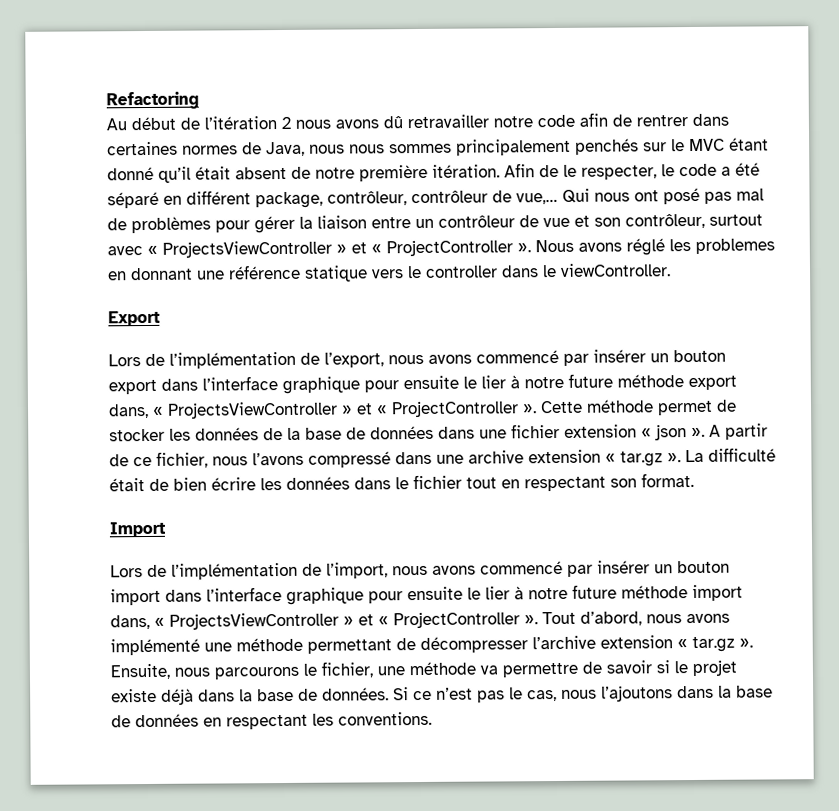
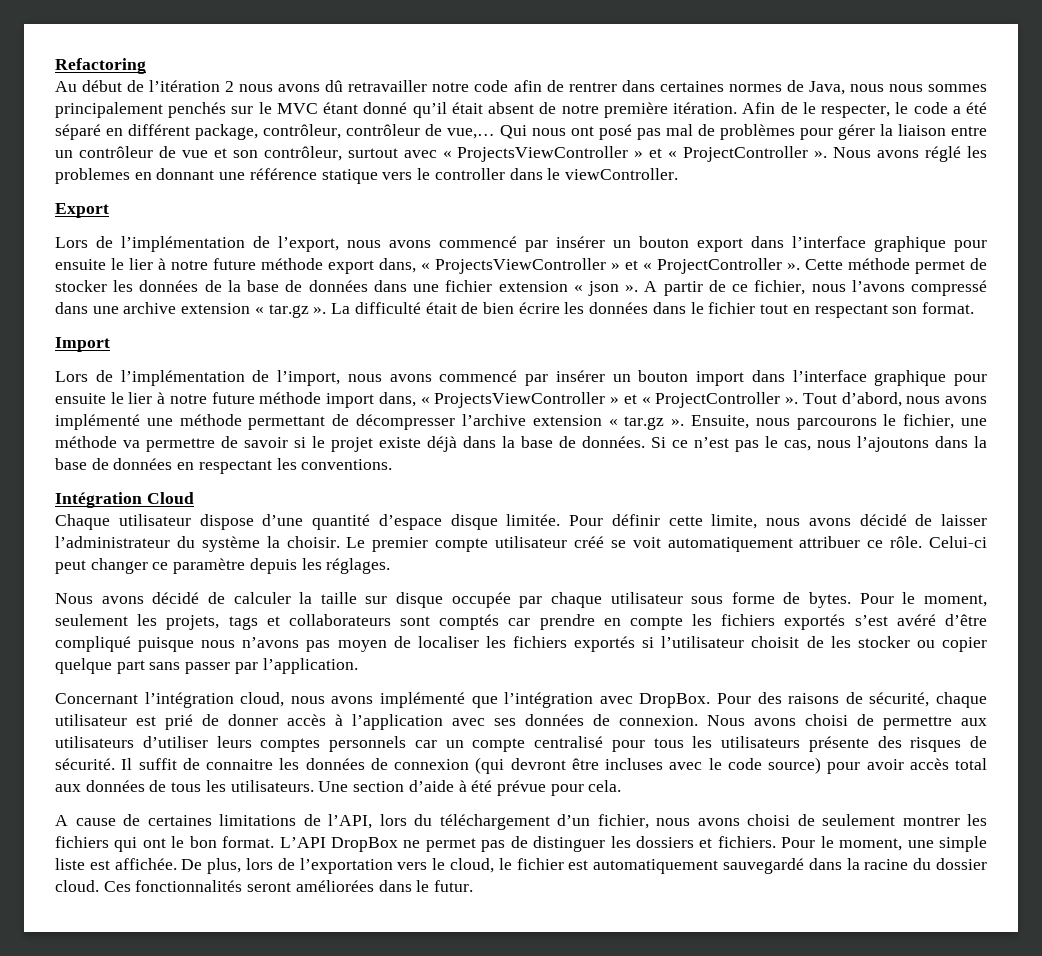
+ Intégration Cloud
+ Chaque utilisateur dispose d’une quantité d’espace disque limitée. Pour définir cette limite, nous avons décidé de laisser l’administrateur du système la choisir. Le premier compte utilisateur créé se voit automatiquement attribuer ce rôle. Celui-ci peut changer ce paramètre depuis les réglages.
+ Nous avons décidé de calculer la taille sur disque occupée par chaque utilisateur sous forme de bytes. Pour le moment, seulement les projets, tags et collaborateurs sont comptés car prendre en compte les fichiers exportés s’est avéré d’être compliqué puisque nous n’avons pas moyen de localiser les fichiers exportés si l’utilisateur choisit de les stocker ou copier quelque part sans passer par l’application.
+ Concernant l’intégration cloud, nous avons implémenté que l’intégration avec DropBox. Pour des raisons de sécurité, chaque utilisateur est prié de donner accès à l’application avec ses données de connexion. Nous avons choisi de permettre aux utilisateurs d’utiliser leurs comptes personnels car un compte centralisé pour tous les utilisateurs présente des risques de sécurité. Il suffit de connaitre les données de connexion (qui devront être incluses avec le code source) pour avoir accès total aux données de tous les utilisateurs. Une section d’aide à été prévue pour cela.
+ A cause de certaines limitations de l’API, lors du téléchargement d’un fichier, nous avons choisi de seulement montrer les fichiers qui ont le bon format. L’API DropBox ne permet pas de distinguer les dossiers et fichiers. Pour le moment, une simple liste est affichée. De plus, lors de l’exportation vers le cloud, le fichier est automatiquement sauvegardé dans la racine du dossier cloud. Ces fonctionnalités seront améliorées dans le futur.

